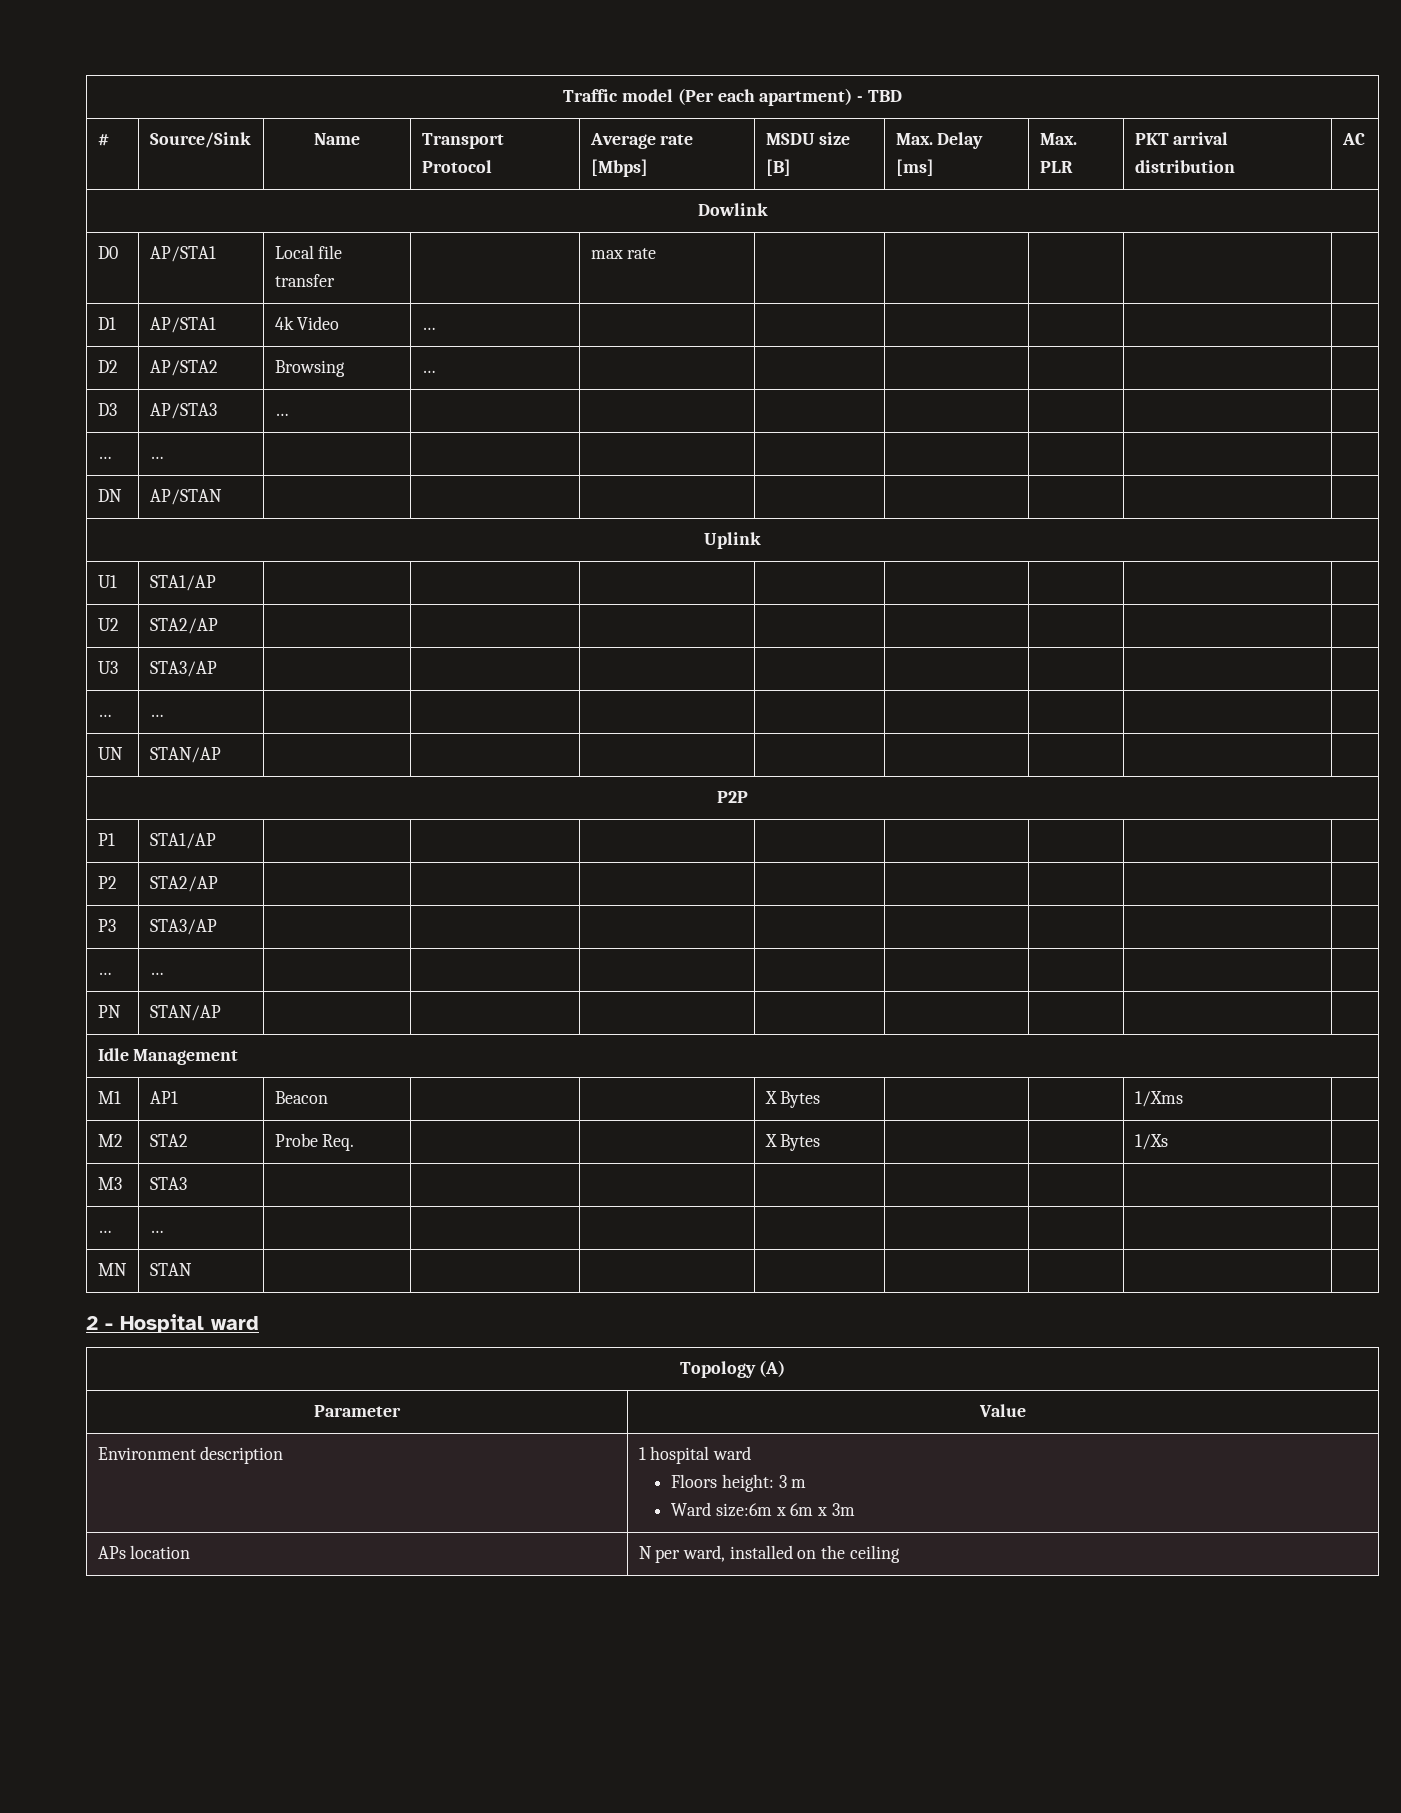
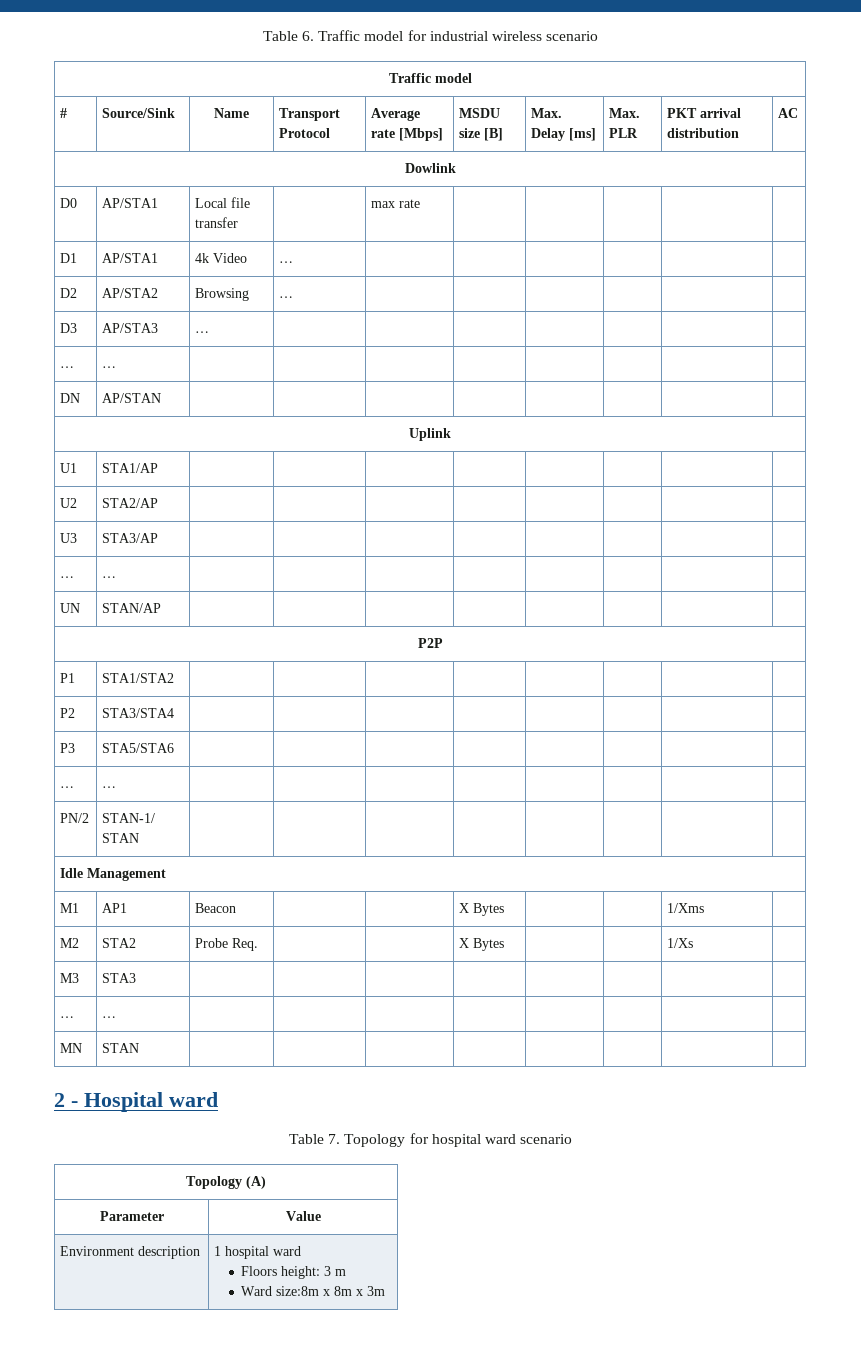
- Traffic model (Per each apartment) - TBD
+ Table 6. Traffic model for industrial wireless scenario
+ Traffic model
- P1 | STA1/AP | | | | | | | |
+ P1 | STA1/STA2 | | | | | | | |
- P2 | STA2/AP | | | | | | | |
+ P2 | STA3/STA4 | | | | | | | |
- P3 | STA3/AP | | | | | | | |
+ P3 | STA5/STA6 | | | | | | | |
  … | … | | | | | | | |
- PN | STAN/AP | | | | | | | |
+ PN/2 | STAN-1/ STAN | | | | | | | |
+ Table 7. Topology for hospital ward scenario
  Environment description | 1 hospital ward
  Floors height: 3 m
- Ward size:6m x 6m x 3m
+ Ward size:8m x 8m x 3m
- APs location | N per ward, installed on the ceiling

